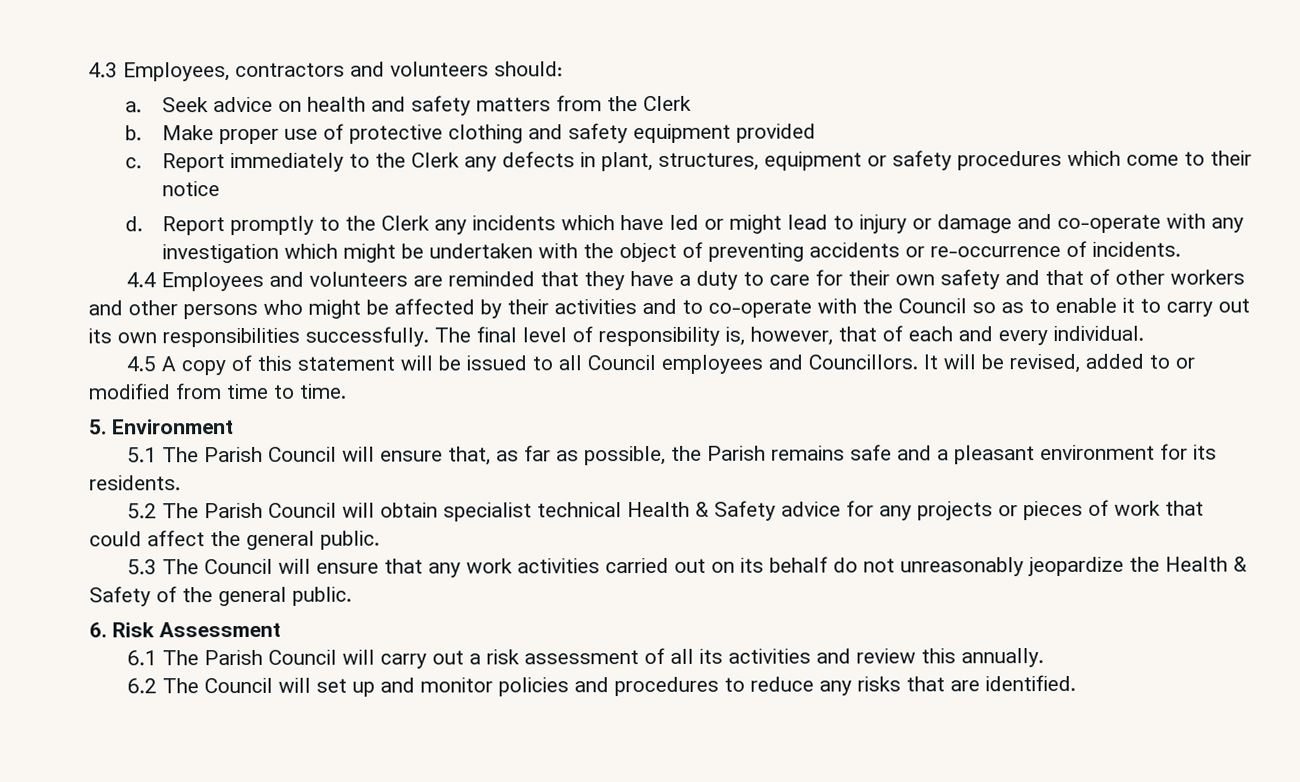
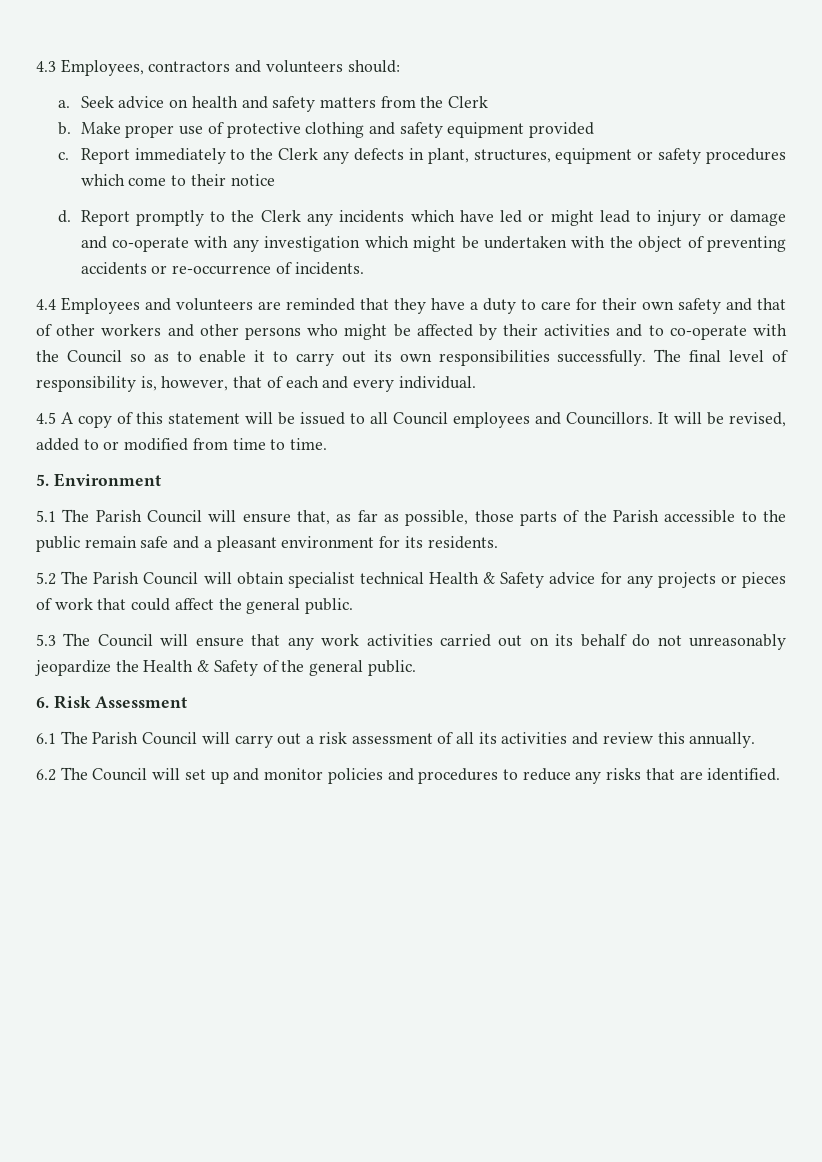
- 5.1 The Parish Council will ensure that, as far as possible, the Parish remains safe and a pleasant environment for its residents.
+ 5.1 The Parish Council will ensure that, as far as possible, those parts of the Parish accessible to the public remain safe and a pleasant environment for its residents.

